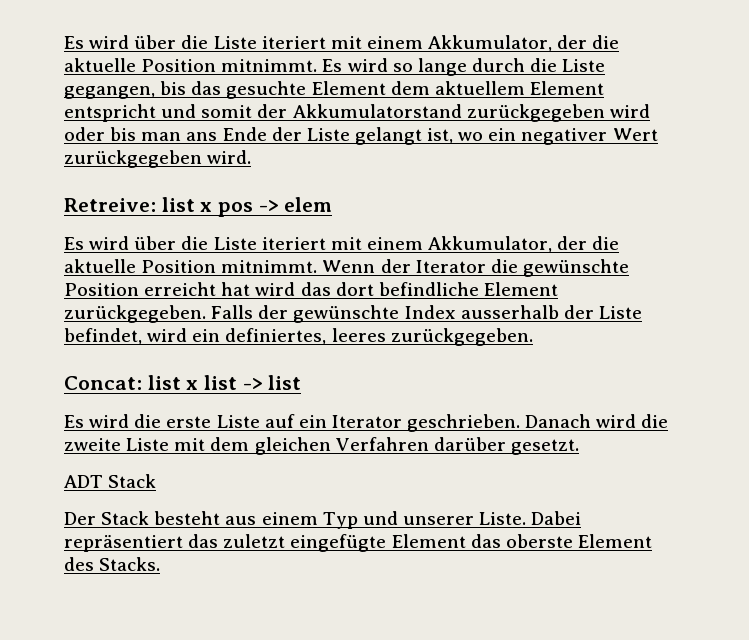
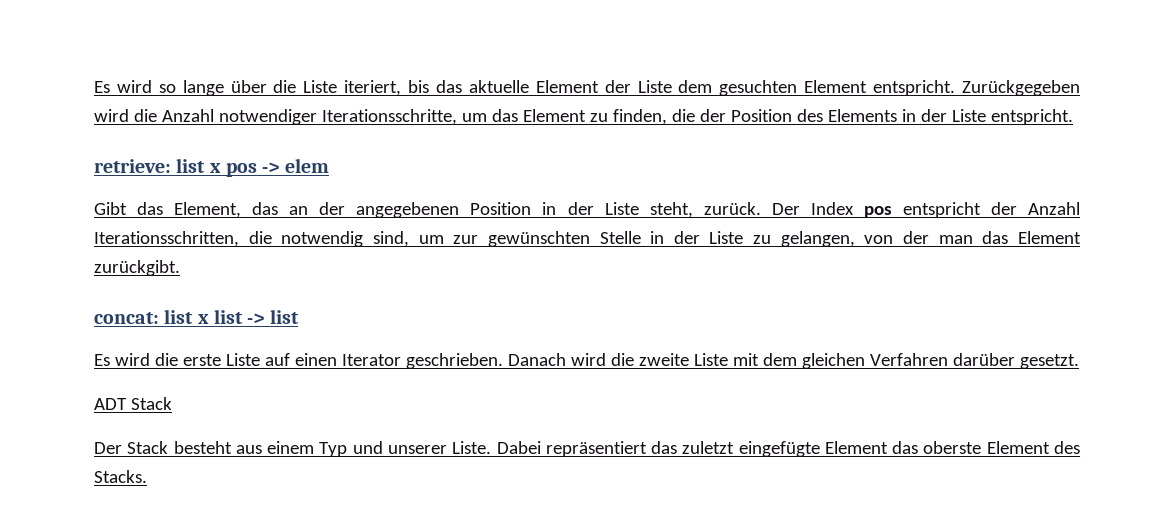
- Es wird über die Liste iteriert mit einem Akkumulator, der die aktuelle Position mitnimmt. Es wird so lange durch die Liste gegangen, bis das gesuchte Element dem aktuellem Element entspricht und somit der Akkumulatorstand zurückgegeben wird oder bis man ans Ende der Liste gelangt ist, wo ein negativer Wert zurückgegeben wird.
- Retreive: list x pos -> elem
+ Es wird so lange über die Liste iteriert, bis das aktuelle Element der Liste dem gesuchten Element entspricht. Zurückgegeben wird die Anzahl notwendiger Iterationsschritte, um das Element zu finden, die der Position des Elements in der Liste entspricht.
+ retrieve: list x pos -> elem
- Es wird über die Liste iteriert mit einem Akkumulator, der die aktuelle Position mitnimmt. Wenn der Iterator die gewünschte Position erreicht hat wird das dort befindliche Element zurückgegeben. Falls der gewünschte Index ausserhalb der Liste befindet, wird ein definiertes, leeres zurückgegeben.
- Concat: list x list -> list
+ Gibt das Element, das an der angegebenen Position in der Liste steht, zurück. Der Index pos entspricht der Anzahl Iterationsschritten, die notwendig sind, um zur gewünschten Stelle in der Liste zu gelangen, von der man das Element zurückgibt.
+ concat: list x list -> list
- Es wird die erste Liste auf ein Iterator geschrieben.
+ Es wird die erste Liste auf einen Iterator geschrieben.

